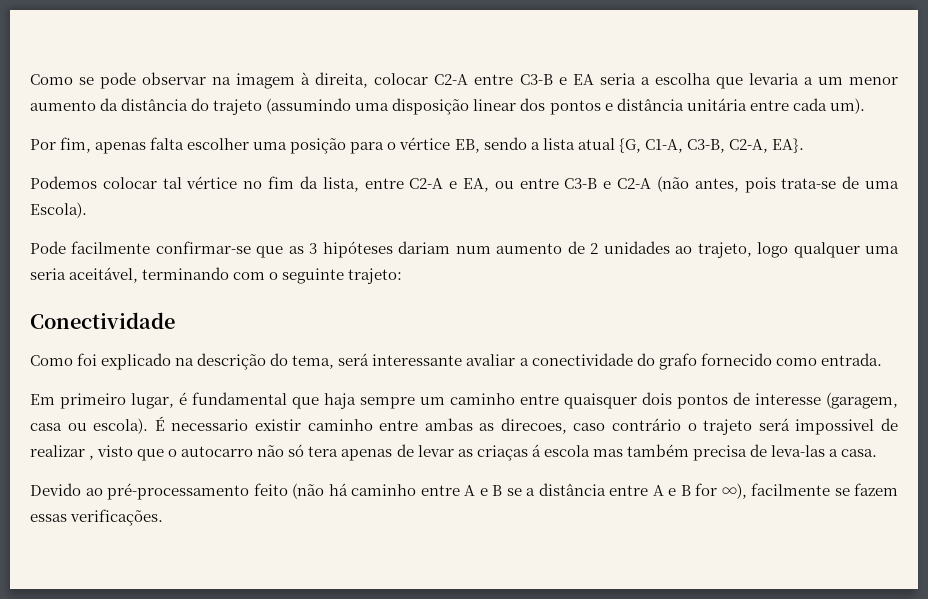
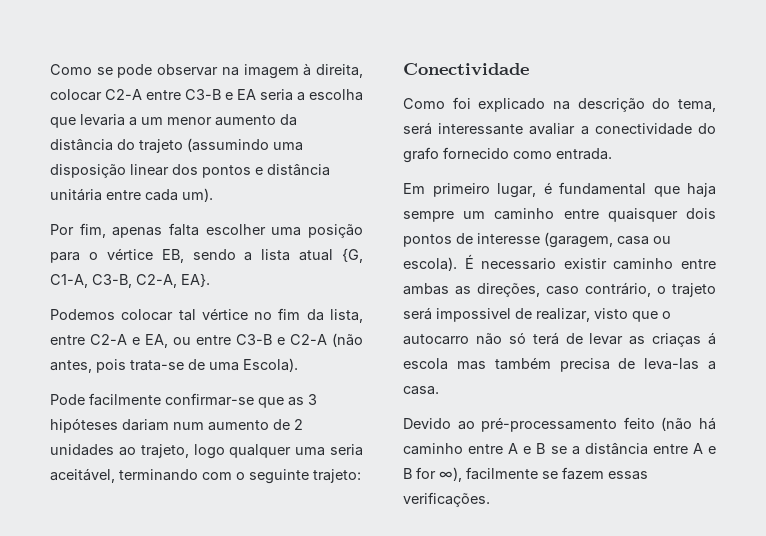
- É necessario existir caminho entre ambas as direcoes, caso contrário o trajeto será impossivel de realizar , visto que o autocarro não só tera apenas de levar as criaças á escola mas também precisa de leva-las a casa.
+ É necessario existir caminho entre ambas as direções, caso contrário, o trajeto será impossivel de realizar, visto que o autocarro não só terá de levar as criaças á escola mas também precisa de leva-las a casa.

